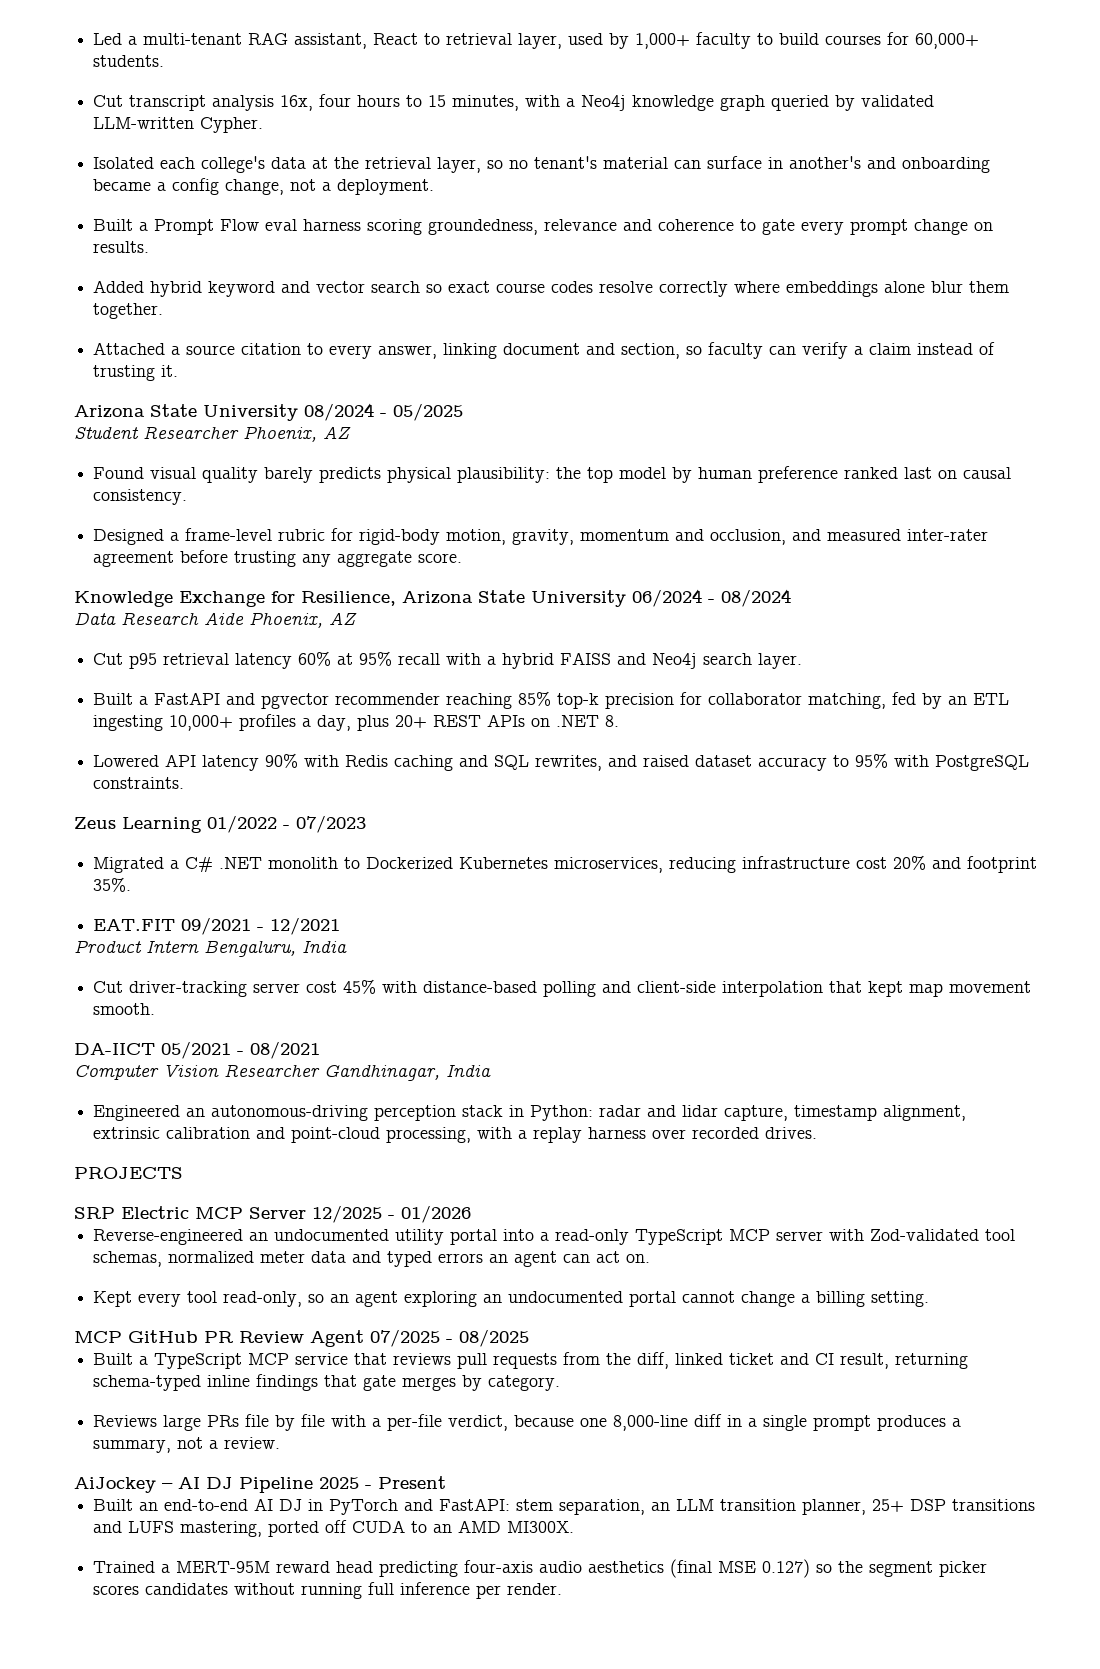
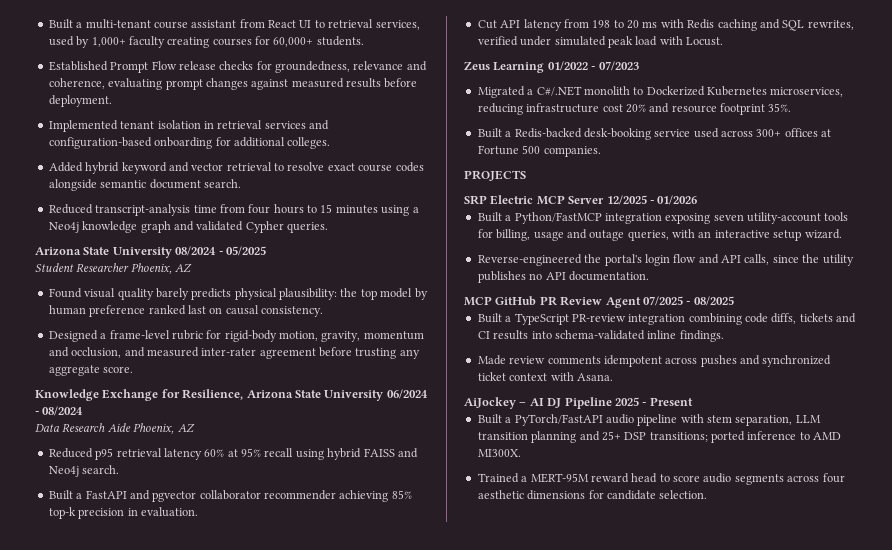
- Led a multi-tenant RAG assistant, React to retrieval layer, used by 1,000+ faculty to build courses for 60,000+ students.
+ Built a multi-tenant course assistant from React UI to retrieval services, used by 1,000+ faculty creating courses for 60,000+ students.
- Cut transcript analysis 16x, four hours to 15 minutes, with a Neo4j knowledge graph queried by validated LLM-written Cypher.
- Isolated each college's data at the retrieval layer, so no tenant's material can surface in another's and onboarding became a config change, not a deployment.
- Built a Prompt Flow eval harness scoring groundedness, relevance and coherence to gate every prompt change on results.
+ Established Prompt Flow release checks for groundedness, relevance and coherence, evaluating prompt changes against measured results before deployment.
+ Implemented tenant isolation in retrieval services and configuration-based onboarding for additional colleges.
- Added hybrid keyword and vector search so exact course codes resolve correctly where embeddings alone blur them together.
- Attached a source citation to every answer, linking document and section, so faculty can verify a claim instead of trusting it.
+ Added hybrid keyword and vector retrieval to resolve exact course codes alongside semantic document search.
+ Reduced transcript-analysis time from four hours to 15 minutes using a Neo4j knowledge graph and validated Cypher queries.
- Cut p95 retrieval latency 60% at 95% recall with a hybrid FAISS and Neo4j search layer.
+ Reduced p95 retrieval latency 60% at 95% recall using hybrid FAISS and Neo4j search.
- Built a FastAPI and pgvector recommender reaching 85% top-k precision for collaborator matching, fed by an ETL ingesting 10,000+ profiles a day, plus 20+ REST APIs on .NET 8.
- Lowered API latency 90% with Redis caching and SQL rewrites, and raised dataset accuracy to 95% with PostgreSQL constraints.
+ Built a FastAPI and pgvector collaborator recommender achieving 85% top-k precision in evaluation.
+ Cut API latency from 198 to 20 ms with Redis caching and SQL rewrites, verified under simulated peak load with Locust.
- Migrated a C# .NET monolith to Dockerized Kubernetes microservices, reducing infrastructure cost 20% and footprint 35%.
+ Migrated a C#/.NET monolith to Dockerized Kubernetes microservices, reducing infrastructure cost 20% and resource footprint 35%.
- EAT.FIT 09/2021 - 12/2021
- Product Intern Bengaluru, India
- Cut driver-tracking server cost 45% with distance-based polling and client-side interpolation that kept map movement smooth.
- DA-IICT 05/2021 - 08/2021
- Computer Vision Researcher Gandhinagar, India
- Engineered an autonomous-driving perception stack in Python: radar and lidar capture, timestamp alignment, extrinsic calibration and point-cloud processing, with a replay harness over recorded drives.
+ Built a Redis-backed desk-booking service used across 300+ offices at Fortune 500 companies.
- Reverse-engineered an undocumented utility portal into a read-only TypeScript MCP server with Zod-validated tool schemas, normalized meter data and typed errors an agent can act on.
- Kept every tool read-only, so an agent exploring an undocumented portal cannot change a billing setting.
+ Built a Python/FastMCP integration exposing seven utility-account tools for billing, usage and outage queries, with an interactive setup wizard.
+ Reverse-engineered the portal's login flow and API calls, since the utility publishes no API documentation.
- Built a TypeScript MCP service that reviews pull requests from the diff, linked ticket and CI result, returning schema-typed inline findings that gate merges by category.
- Reviews large PRs file by file with a per-file verdict, because one 8,000-line diff in a single prompt produces a summary, not a review.
+ Built a TypeScript PR-review integration combining code diffs, tickets and CI results into schema-validated inline findings.
+ Made review comments idempotent across pushes and synchronized ticket context with Asana.
- Built an end-to-end AI DJ in PyTorch and FastAPI: stem separation, an LLM transition planner, 25+ DSP transitions and LUFS mastering, ported off CUDA to an AMD MI300X.
+ Built a PyTorch/FastAPI audio pipeline with stem separation, LLM transition planning and 25+ DSP transitions; ported inference to AMD MI300X.
- Trained a MERT-95M reward head predicting four-axis audio aesthetics (final MSE 0.127) so the segment picker scores candidates without running full inference per render.
+ Trained a MERT-95M reward head to score audio segments across four aesthetic dimensions for candidate selection.

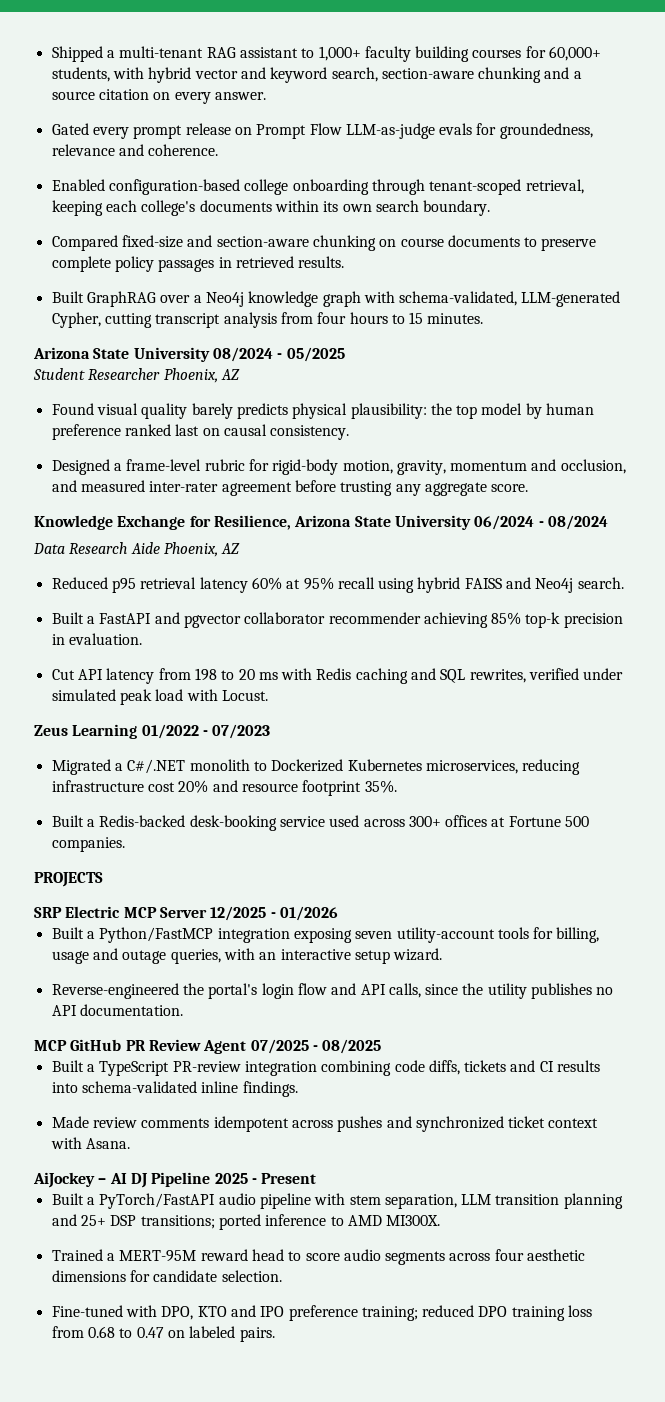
- Built a multi-tenant course assistant from React UI to retrieval services, used by 1,000+ faculty creating courses for 60,000+ students.
- Established Prompt Flow release checks for groundedness, relevance and coherence, evaluating prompt changes against measured results before deployment.
- Implemented tenant isolation in retrieval services and configuration-based onboarding for additional colleges.
- Added hybrid keyword and vector retrieval to resolve exact course codes alongside semantic document search.
- Reduced transcript-analysis time from four hours to 15 minutes using a Neo4j knowledge graph and validated Cypher queries.
+ Shipped a multi-tenant RAG assistant to 1,000+ faculty building courses for 60,000+ students, with hybrid vector and keyword search, section-aware chunking and a source citation on every answer.
+ Gated every prompt release on Prompt Flow LLM-as-judge evals for groundedness, relevance and coherence.
+ Enabled configuration-based college onboarding through tenant-scoped retrieval, keeping each college's documents within its own search boundary.
+ Compared fixed-size and section-aware chunking on course documents to preserve complete policy passages in retrieved results.
+ Built GraphRAG over a Neo4j knowledge graph with schema-validated, LLM-generated Cypher, cutting transcript analysis from four hours to 15 minutes.
+ Fine-tuned with DPO, KTO and IPO preference training; reduced DPO training loss from 0.68 to 0.47 on labeled pairs.

